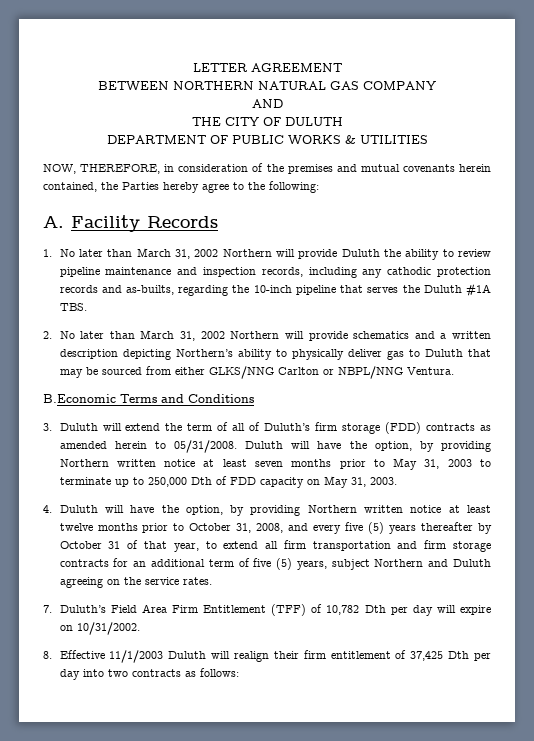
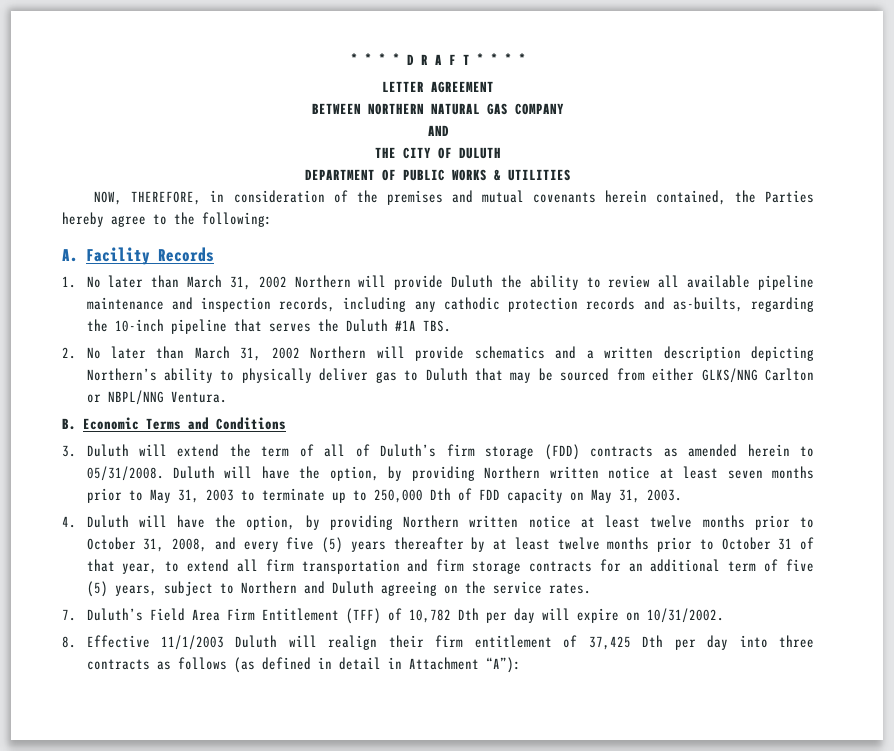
+ * * * * D R A F T * * * *
- 1. No later than March 31, 2002 Northern will provide Duluth the ability to review pipeline maintenance and inspection records, including any cathodic protection records and as-builts, regarding the 10-inch pipeline that serves the Duluth #1A TBS.
+ 1. No later than March 31, 2002 Northern will provide Duluth the ability to review all available pipeline maintenance and inspection records, including any cathodic protection records and as-builts, regarding the 10-inch pipeline that serves the Duluth #1A TBS.
- B.Economic Terms and Conditions
+ B. Economic Terms and Conditions
- 4. Duluth will have the option, by providing Northern written notice at least twelve months prior to October 31, 2008, and every five (5) years thereafter by October 31 of that year, to extend all firm transportation and firm storage contracts for an additional term of five (5) years, subject Northern and Duluth agreeing on the service rates.
+ 4. Duluth will have the option, by providing Northern written notice at least twelve months prior to October 31, 2008, and every five (5) years thereafter by at least twelve months prior to October 31 of that year, to extend all firm transportation and firm storage contracts for an additional term of five (5) years, subject to Northern and Duluth agreeing on the service rates.
- 8. Effective 11/1/2003 Duluth will realign their firm entitlement of 37,425 Dth per day into two contracts as follows:
+ 8. Effective 11/1/2003 Duluth will realign their firm entitlement of 37,425 Dth per day into three contracts as follows (as defined in detail in Attachment “A”):

